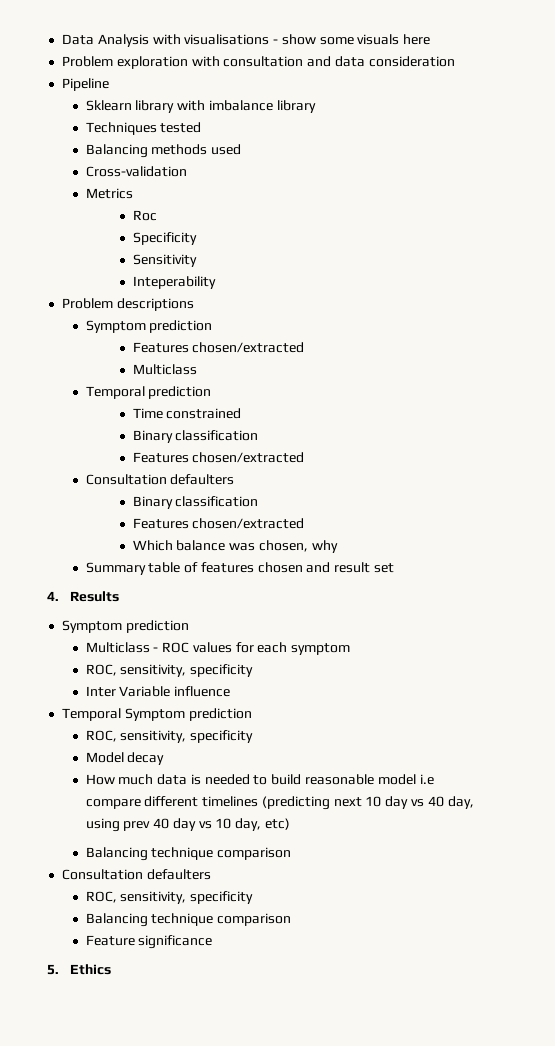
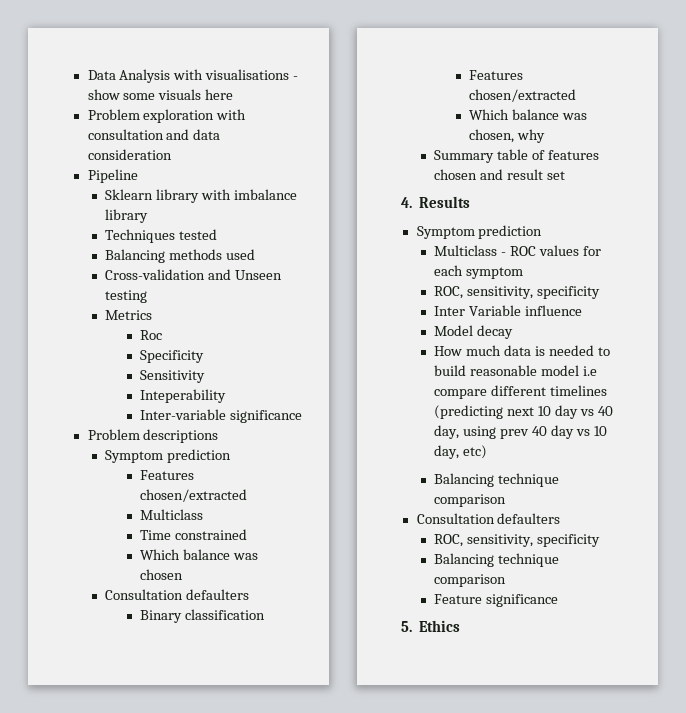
- Cross-validation
+ Cross-validation and Unseen testing
+ Inter-variable significance
- Temporal prediction
  Time constrained
- Binary classification
- Features chosen/extracted
+ Which balance was chosen
- Temporal Symptom prediction
- ROC, sensitivity, specificity

